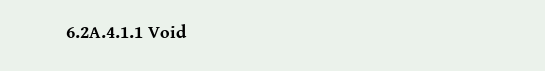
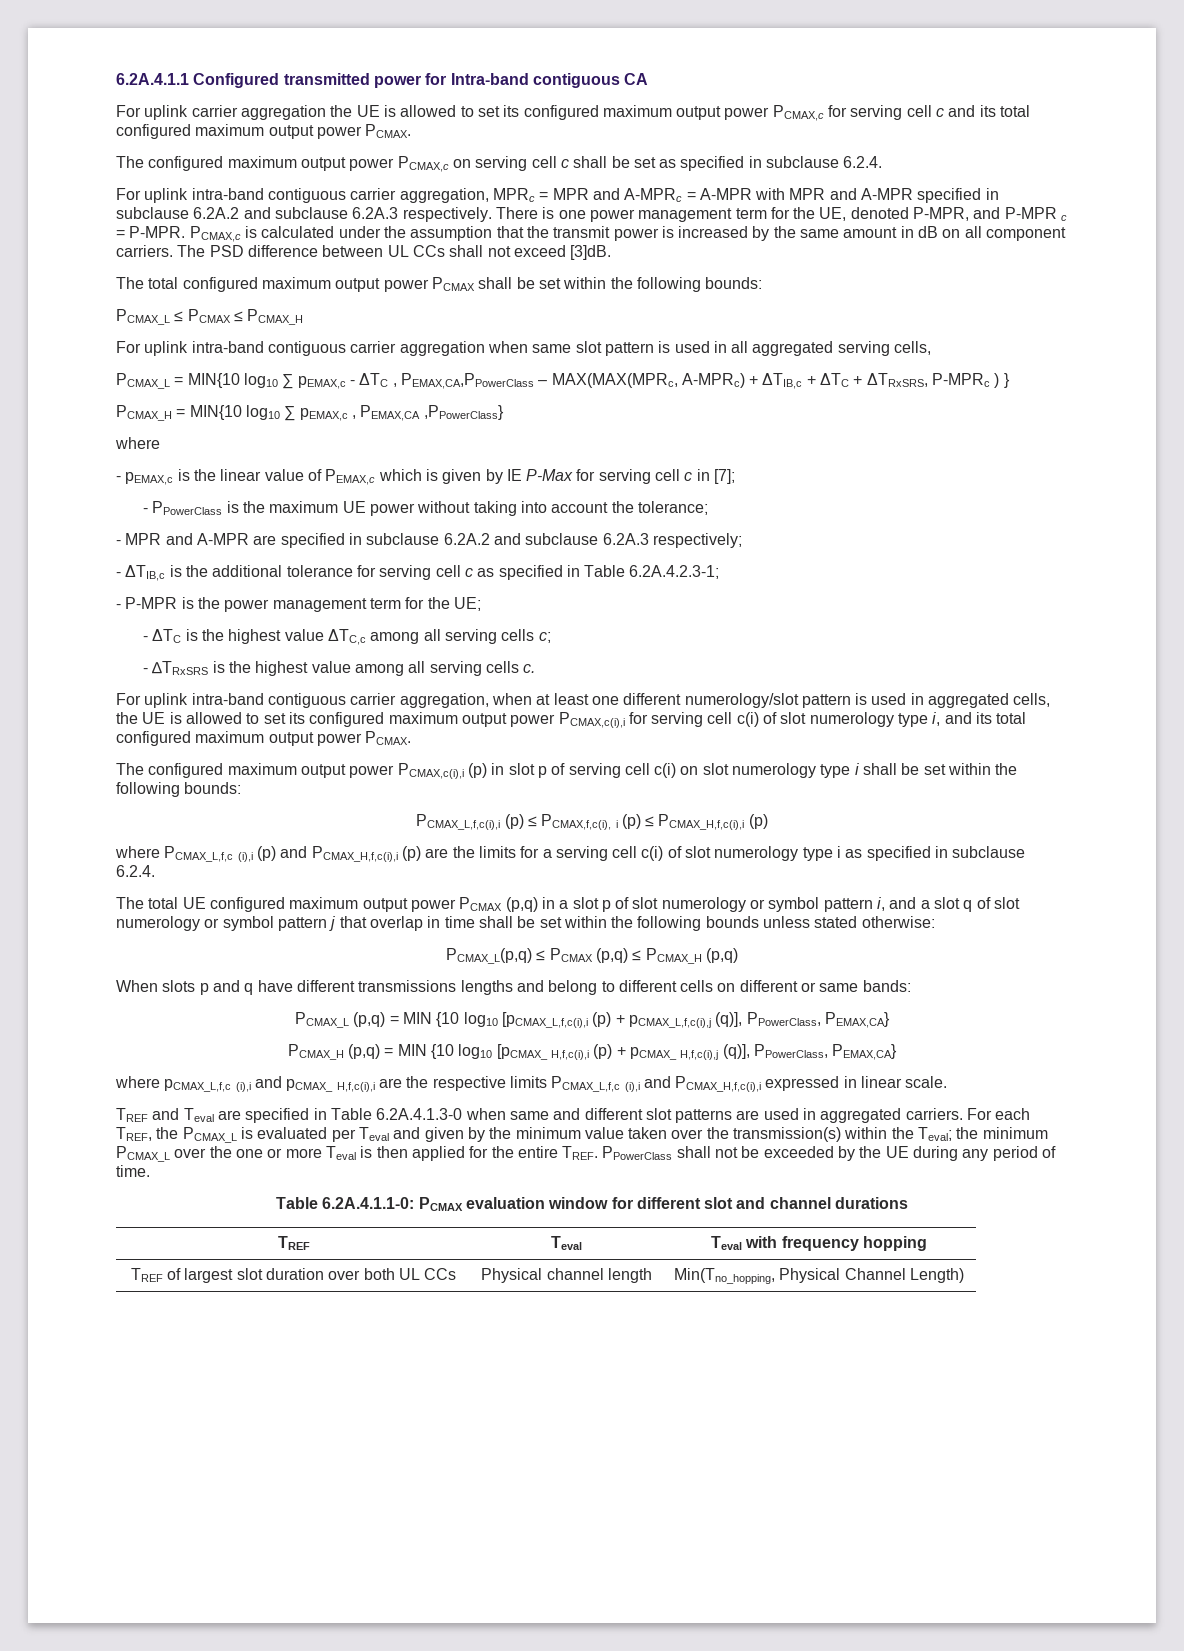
- 6.2A.4.1.1 Void
+ 6.2A.4.1.1 Configured transmitted power for Intra-band contiguous CA
+ For uplink carrier aggregation the UE is allowed to set its configured maximum output power PCMAX,c for serving cell c and its total configured maximum output power PCMAX.
+ The configured maximum output power PCMAX,c on serving cell c shall be set as specified in subclause 6.2.4.
+ For uplink intra-band contiguous carrier aggregation, MPRc = MPR and A-MPRc = A-MPR with MPR and A-MPR specified in subclause 6.2A.2 and subclause 6.2A.3 respectively. There is one power management term for the UE, denoted P-MPR, and P-MPR c = P-MPR. PCMAX,c is calculated under the assumption that the transmit power is increased by the same amount in dB on all component carriers. The PSD difference between UL CCs shall not exceed [3]dB.
+ The total configured maximum output power PCMAX shall be set within the following bounds:
+ PCMAX_L ≤ PCMAX ≤ PCMAX_H
+ For uplink intra-band contiguous carrier aggregation when same slot pattern is used in all aggregated serving cells,
+ PCMAX_L = MIN{10 log10 ∑ pEMAX,c - ΔTC , PEMAX,CA,PPowerClass – MAX(MAX(MPRc, A-MPRc) + ΔTIB,c + ΔTC + ΔTRxSRS, P-MPRc ) }
+ PCMAX_H = MIN{10 log10 ∑ pEMAX,c , PEMAX,CA ,PPowerClass}
+ where
+ - pEMAX,c is the linear value of PEMAX,c which is given by IE P-Max for serving cell c in [7];
+ - PPowerClass is the maximum UE power without taking into account the tolerance;
+ - MPR and A-MPR are specified in subclause 6.2A.2 and subclause 6.2A.3 respectively;
+ - ΔTIB,c is the additional tolerance for serving cell c as specified in Table 6.2A.4.2.3-1;
+ - P-MPR is the power management term for the UE;
+ - ΔTC is the highest value ΔTC,c among all serving cells c;
+ - ∆TRxSRS is the highest value among all serving cells c.
+ For uplink intra-band contiguous carrier aggregation, when at least one different numerology/slot pattern is used in aggregated cells, the UE is allowed to set its configured maximum output power PCMAX,c(i),i for serving cell c(i) of slot numerology type i, and its total configured maximum output power PCMAX.
+ The configured maximum output power PCMAX,c(i),i (p) in slot p of serving cell c(i) on slot numerology type i shall be set within the following bounds:
+ PCMAX_L,f,c(i),i (p) ≤ PCMAX,f,c(i), i (p) ≤ PCMAX_H,f,c(i),i (p)
+ where PCMAX_L,f,c (i),i (p) and PCMAX_H,f,c(i),i (p) are the limits for a serving cell c(i) of slot numerology type i as specified in subclause 6.2.4.
+ The total UE configured maximum output power PCMAX (p,q) in a slot p of slot numerology or symbol pattern i, and a slot q of slot numerology or symbol pattern j that overlap in time shall be set within the following bounds unless stated otherwise:
+ PCMAX_L(p,q) ≤ PCMAX (p,q) ≤ PCMAX_H (p,q)
+ When slots p and q have different transmissions lengths and belong to different cells on different or same bands:
+ PCMAX_L (p,q) = MIN {10 log10 [pCMAX_L,f,c(i),i (p) + pCMAX_L,f,c(i),j (q)], PPowerClass, PEMAX,CA}
+ PCMAX_H (p,q) = MIN {10 log10 [pCMAX_ H,f,c(i),i (p) + pCMAX_ H,f,c(i),j (q)], PPowerClass, PEMAX,CA}
+ where pCMAX_L,f,c (i),i and pCMAX_ H,f,c(i),i are the respective limits PCMAX_L,f,c (i),i and PCMAX_H,f,c(i),i expressed in linear scale.
+ TREF and Teval are specified in Table 6.2A.4.1.3-0 when same and different slot patterns are used in aggregated carriers. For each TREF, the PCMAX_L is evaluated per Teval and given by the minimum value taken over the transmission(s) within the Teval; the minimum PCMAX_L over the one or more Teval is then applied for the entire TREF. PPowerClass shall not be exceeded by the UE during any period of time.
+ Table 6.2A.4.1.1-0: PCMAX evaluation window for different slot and channel durations
+ TREF | Teval | Teval with frequency hopping
+ TREF of largest slot duration over both UL CCs | Physical channel length | Min(Tno_hopping, Physical Channel Length)

